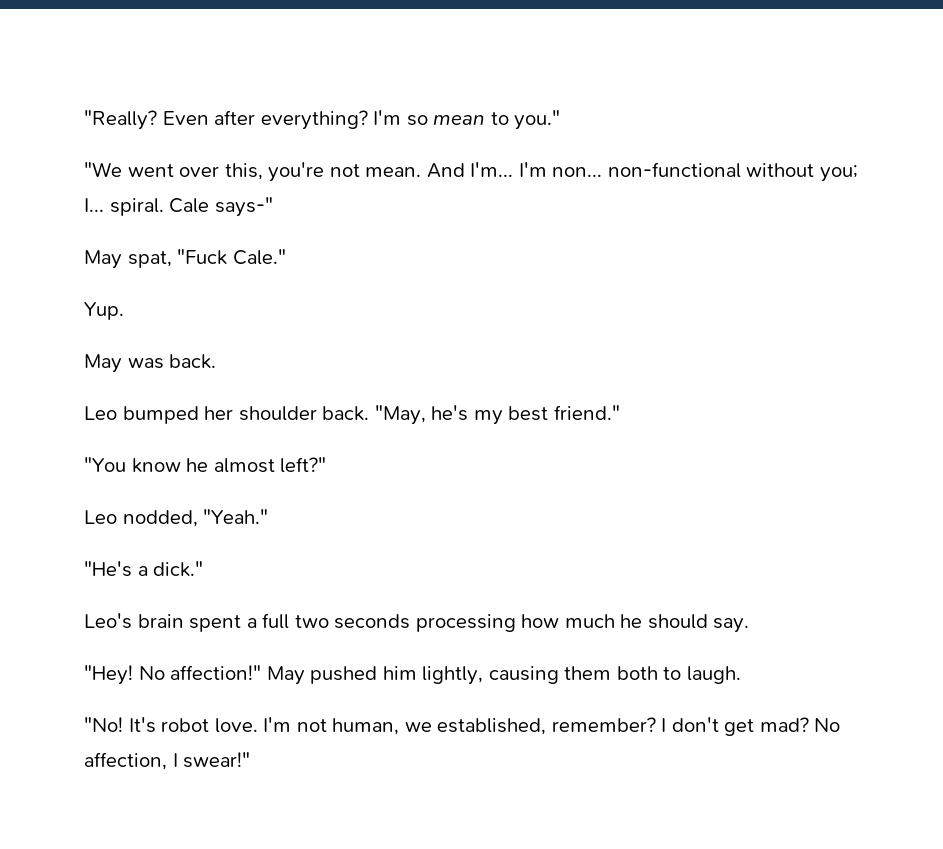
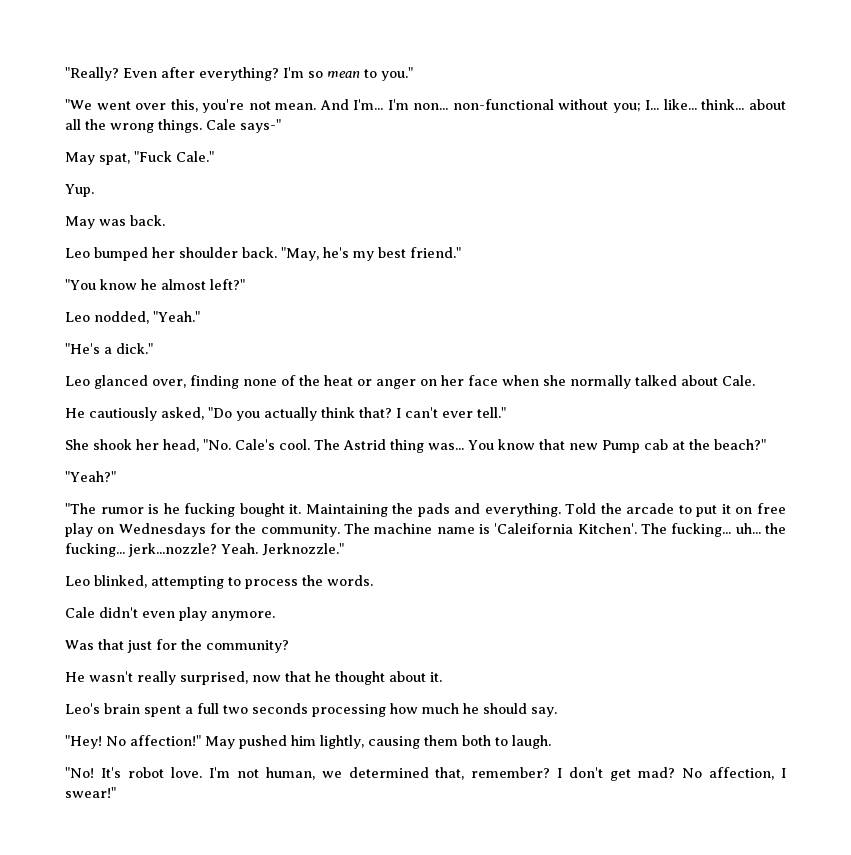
- I'm non... non-functional without you; I... spiral.
+ I'm non... non-functional without you; I... like... think... about all the wrong things.
+ Leo glanced over, finding none of the heat or anger on her face when she normally talked about Cale.
+ He cautiously asked, "Do you actually think that? I can't ever tell."
+ She shook her head, "No. Cale's cool. The Astrid thing was... You know that new Pump cab at the beach?"
+ "Yeah?"
+ "The rumor is he fucking bought it. Maintaining the pads and everything. Told the arcade to put it on free play on Wednesdays for the community. The machine name is 'Caleifornia Kitchen'. The fucking... uh... the fucking... jerk...nozzle? Yeah. Jerknozzle."
+ Leo blinked, attempting to process the words.
+ Cale didn't even play anymore.
+ Was that just for the community?
+ He wasn't really surprised, now that he thought about it.
- I'm not human, we established, remember?
+ I'm not human, we determined that, remember?

